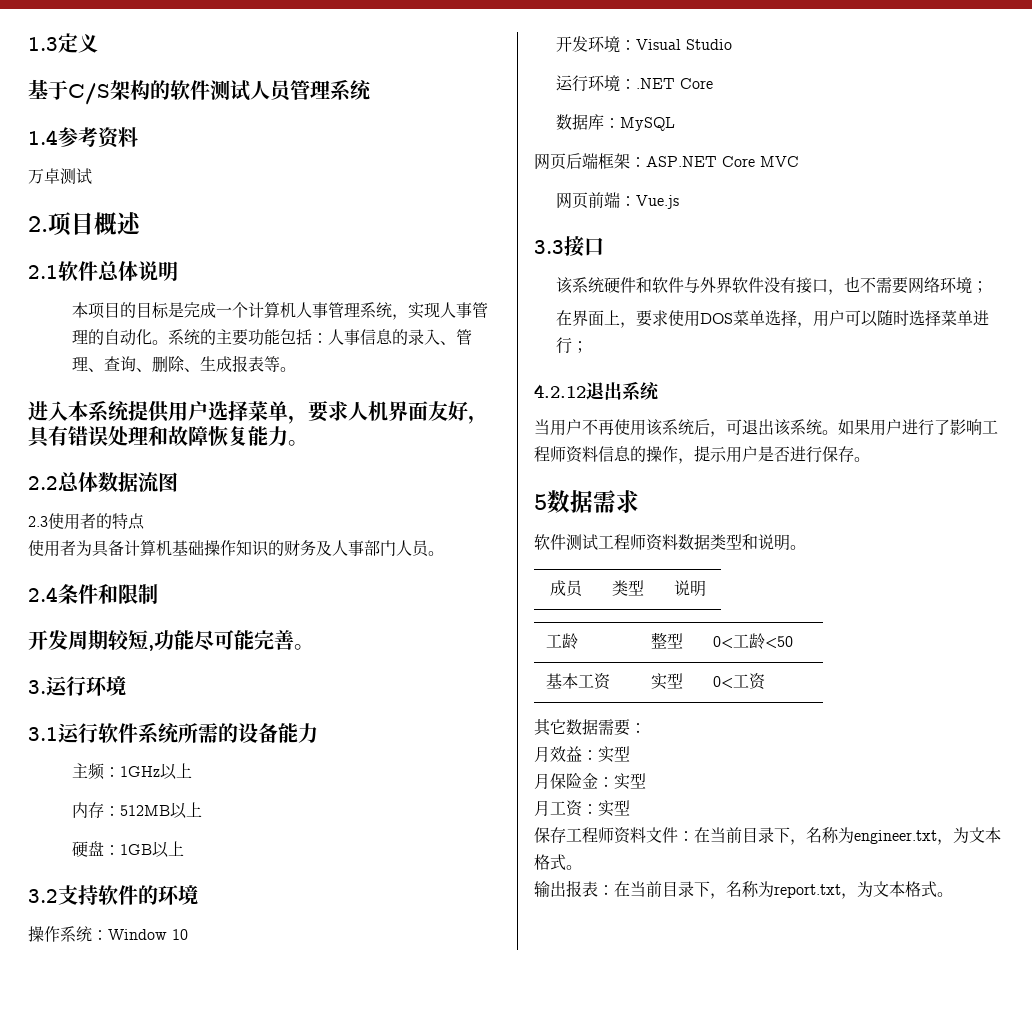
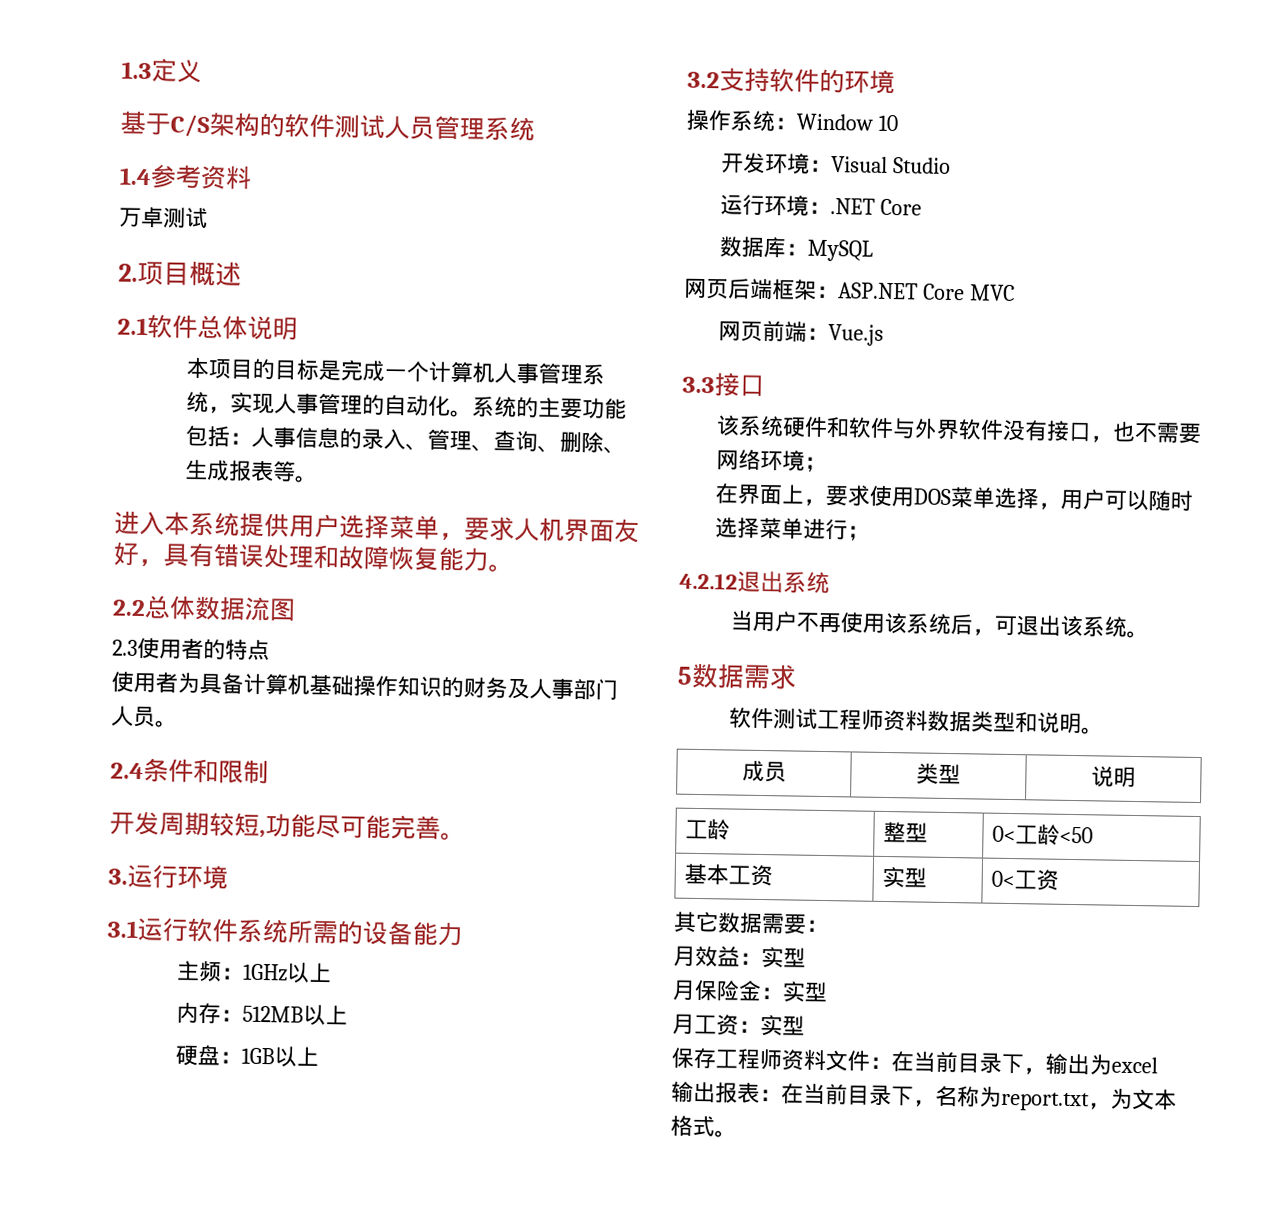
- 如果用户进行了影响工程师资料信息的操作，提示用户是否进行保存。
- 保存工程师资料文件：在当前目录下，名称为engineer.txt，为文本格式。
+ 保存工程师资料文件：在当前目录下，输出为excel

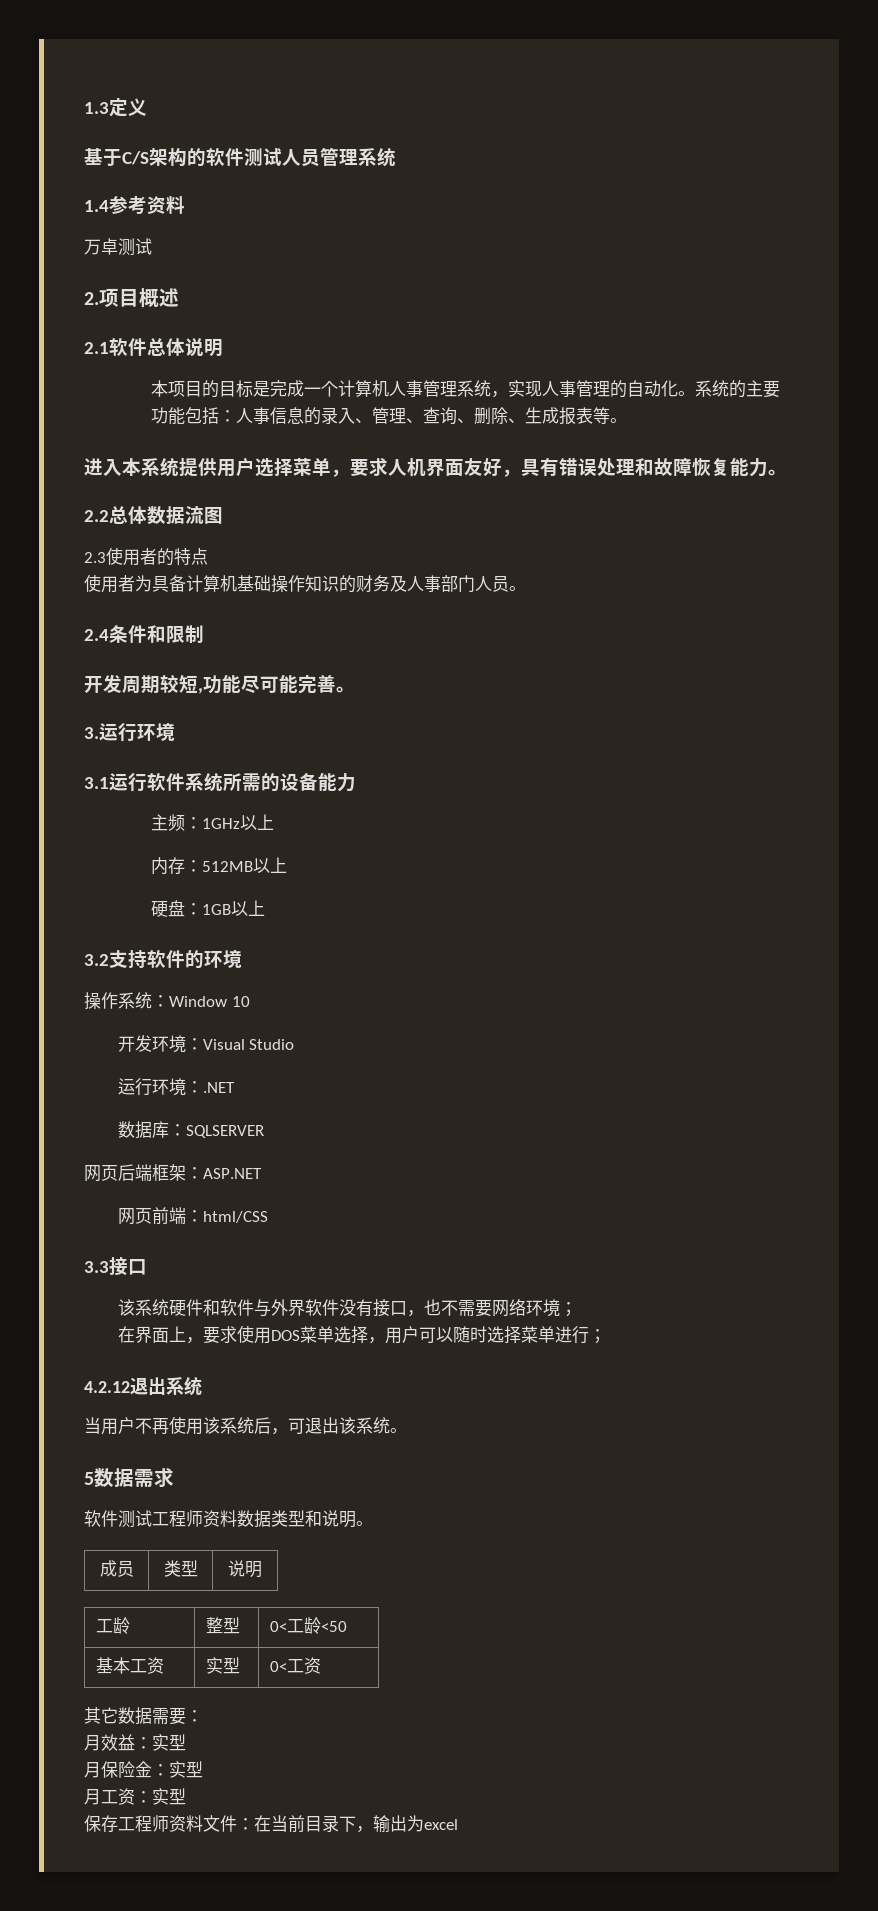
- 运行环境：.NET Core
+ 运行环境：.NET
- 数据库：MySQL
+ 数据库：SQLSERVER
- 网页后端框架：ASP.NET Core MVC
+ 网页后端框架：ASP.NET
- 网页前端：Vue.js
+ 网页前端：html/CSS
- 输出报表：在当前目录下，名称为report.txt，为文本格式。

